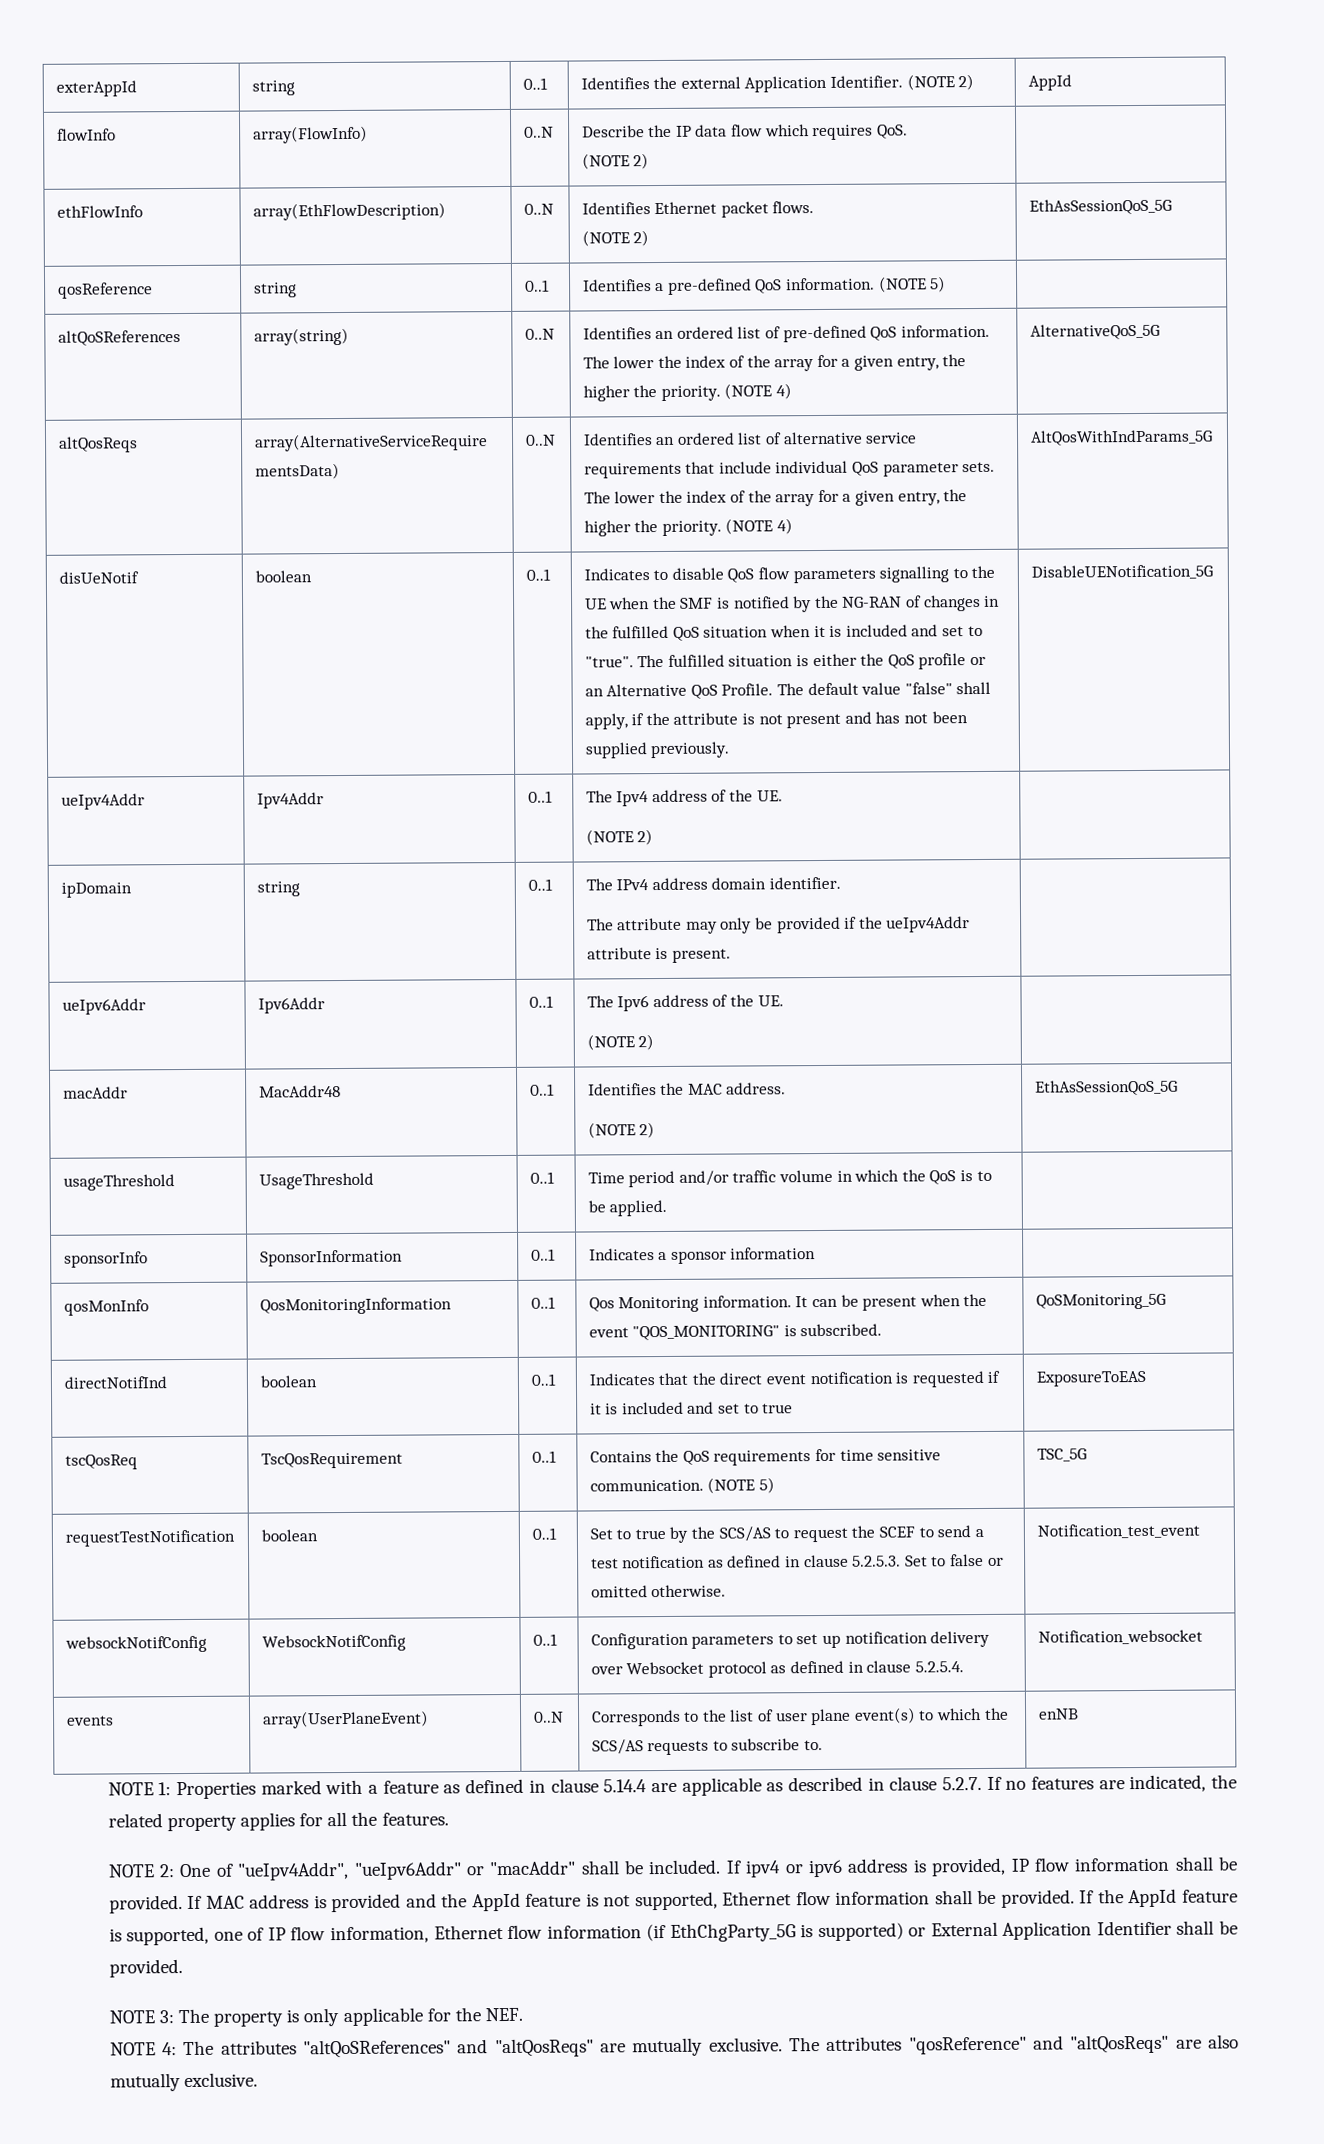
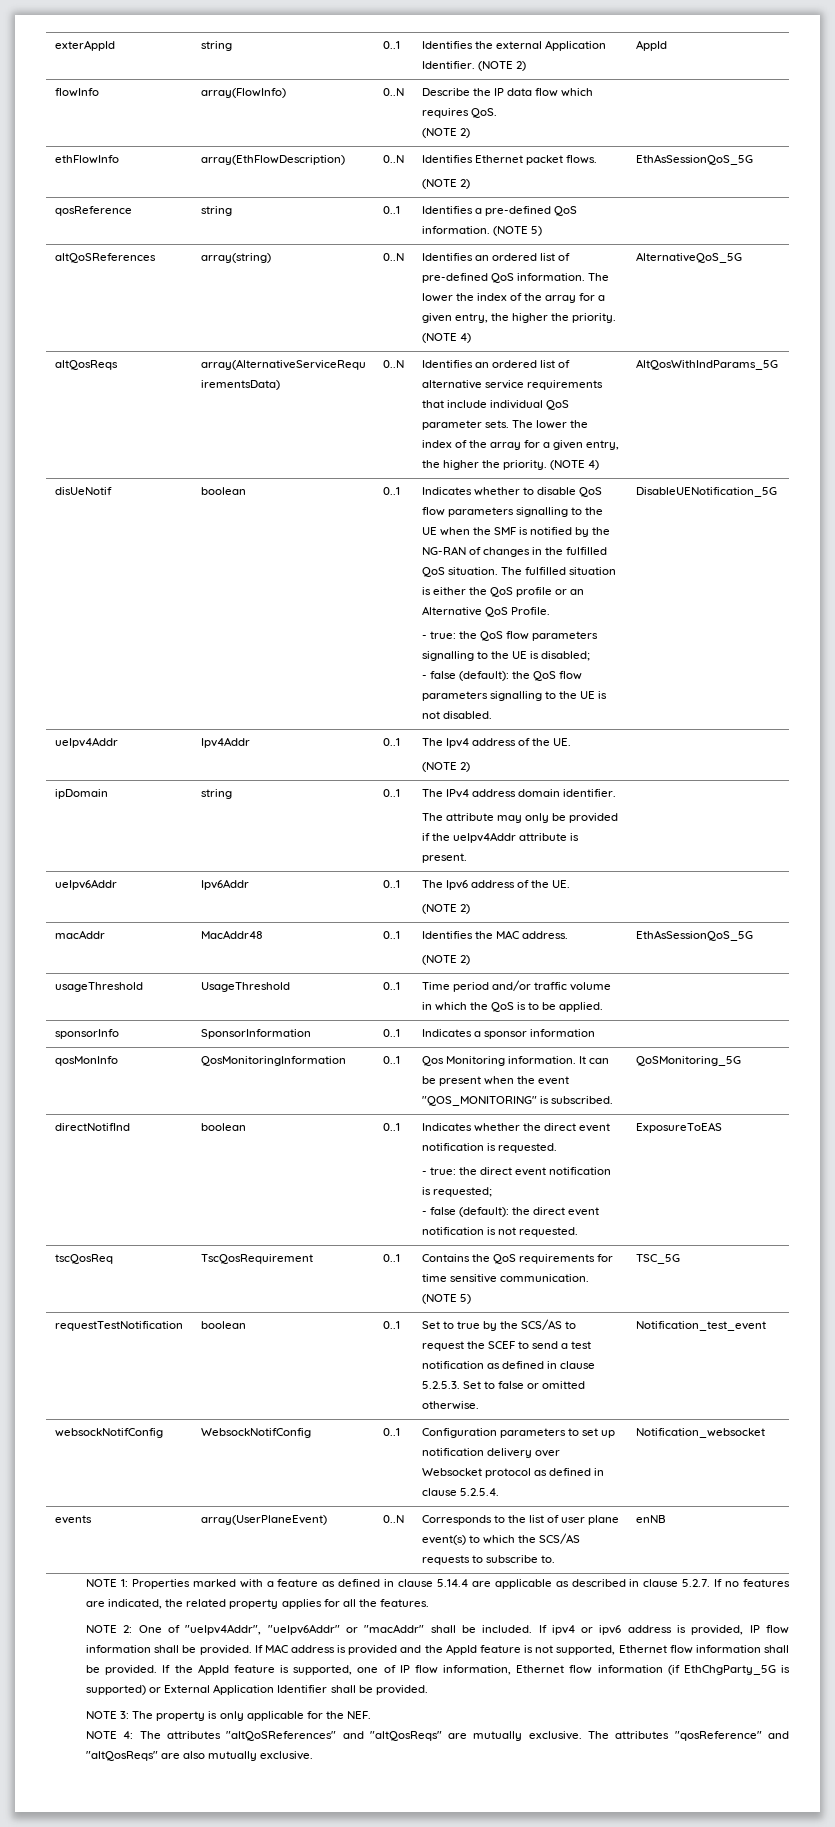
- Indicates to disable QoS flow parameters signalling to the UE when the SMF is notified by the NG-RAN of changes in the fulfilled QoS situation when it is included and set to "true".
+ Indicates whether to disable QoS flow parameters signalling to the UE when the SMF is notified by the NG-RAN of changes in the fulfilled QoS situation.
- The fulfilled situation is either the QoS profile or an Alternative QoS Profile. The default value "false" shall apply, if the attribute is not present and has not been supplied previously.
+ The fulfilled situation is either the QoS profile or an Alternative QoS Profile.
+ - true: the QoS flow parameters signalling to the UE is disabled;
+ - false (default): the QoS flow parameters signalling to the UE is not disabled.
- directNotifInd | boolean | 0..1 | Indicates that the direct event notification is requested if it is included and set to true | ExposureToEAS
+ directNotifInd | boolean | 0..1 | Indicates whether the direct event notification is requested.
+ - true: the direct event notification is requested;
+ - false (default): the direct event notification is not requested. | ExposureToEAS

